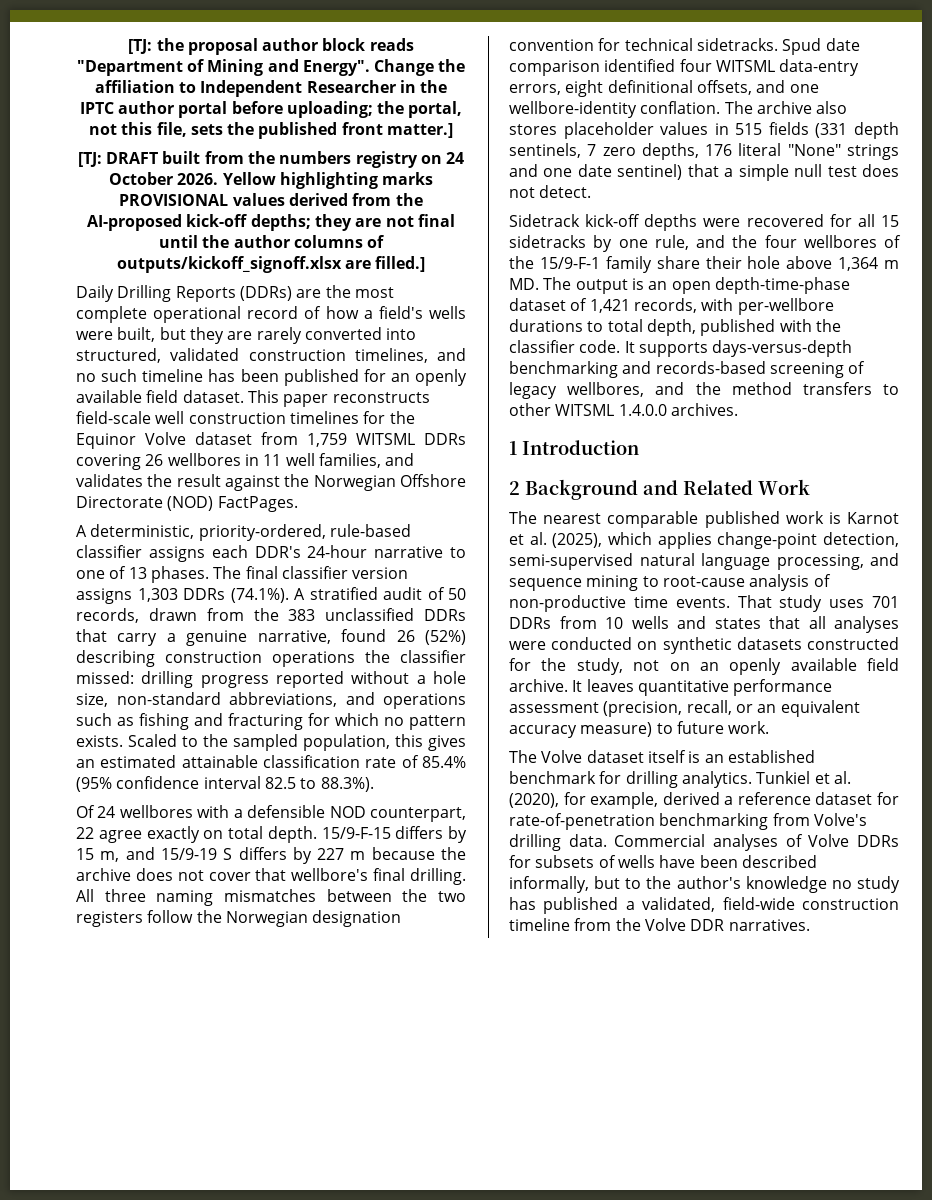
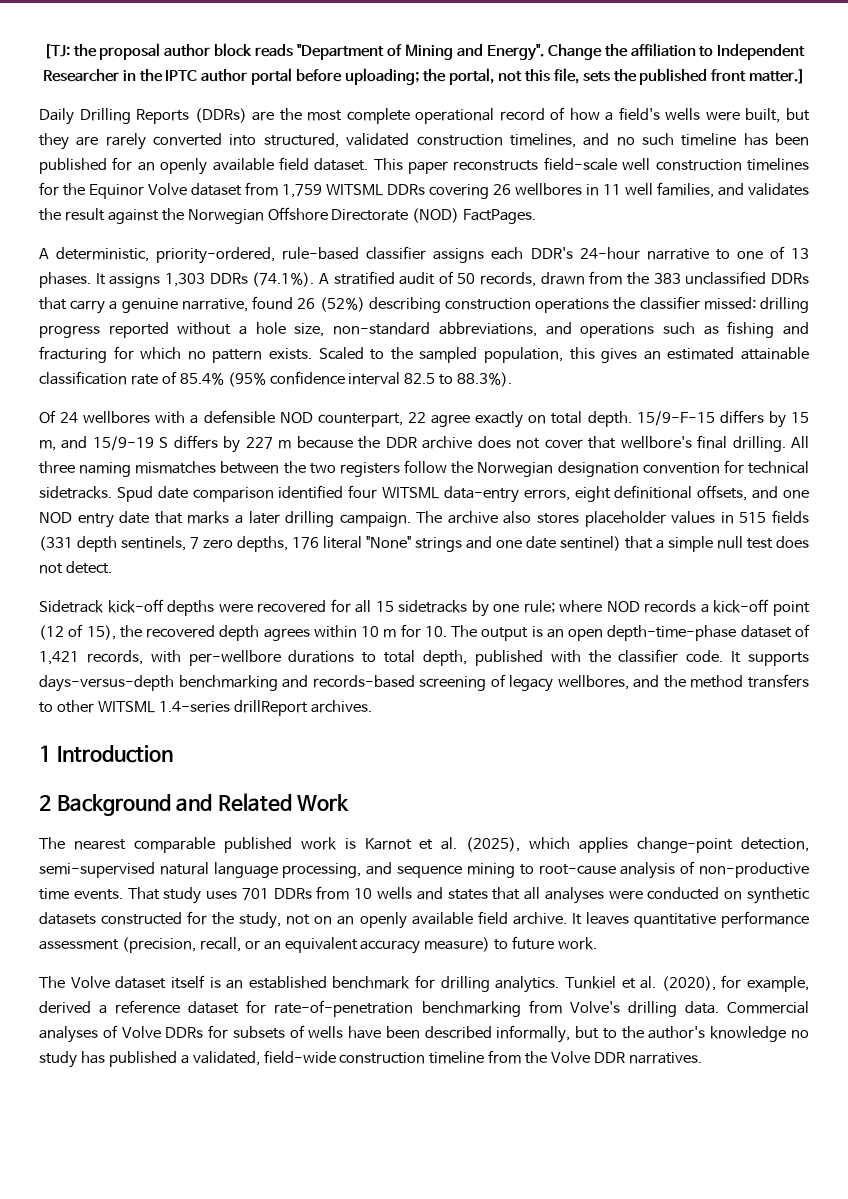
- [TJ: DRAFT built from the numbers registry on 24 October 2026. Yellow highlighting marks PROVISIONAL values derived from the AI-proposed kick-off depths; they are not final until the author columns of outputs/kickoff_signoff.xlsx are filled.]
- The final classifier version assigns 1,303 DDRs (74.1%). A stratified audit of 50 records, drawn from the 383 unclassified DDRs that carry a genuine narrative, found 26 (52%) describing construction operations the classifier missed: drilling progress reported without a hole size, non-standard abbreviations, and operations such as fishing and fracturing for which no pattern exists.
+ It assigns 1,303 DDRs (74.1%). A stratified audit of 50 records, drawn from the 383 unclassified DDRs that carry a genuine narrative, found 26 (52%) describing construction operations the classifier missed: drilling progress reported without a hole size, non-standard abbreviations, and operations such as fishing and fracturing for which no pattern exists.
- 15/9-F-15 differs by 15 m, and 15/9-19 S differs by 227 m because the archive does not cover that wellbore's final drilling.
+ 15/9-F-15 differs by 15 m, and 15/9-19 S differs by 227 m because the DDR archive does not cover that wellbore's final drilling.
- Spud date comparison identified four WITSML data-entry errors, eight definitional offsets, and one wellbore-identity conflation.
+ Spud date comparison identified four WITSML data-entry errors, eight definitional offsets, and one NOD entry date that marks a later drilling campaign.
- Sidetrack kick-off depths were recovered for all 15 sidetracks by one rule, and the four wellbores of the 15/9-F-1 family share their hole above 1,364 m MD. The output is an open depth-time-phase dataset of 1,421 records, with per-wellbore durations to total depth, published with the classifier code.
+ Sidetrack kick-off depths were recovered for all 15 sidetracks by one rule; where NOD records a kick-off point (12 of 15), the recovered depth agrees within 10 m for 10. The output is an open depth-time-phase dataset of 1,421 records, with per-wellbore durations to total depth, published with the classifier code.
- It supports days-versus-depth benchmarking and records-based screening of legacy wellbores, and the method transfers to other WITSML 1.4.0.0 archives.
+ It supports days-versus-depth benchmarking and records-based screening of legacy wellbores, and the method transfers to other WITSML 1.4-series drillReport archives.

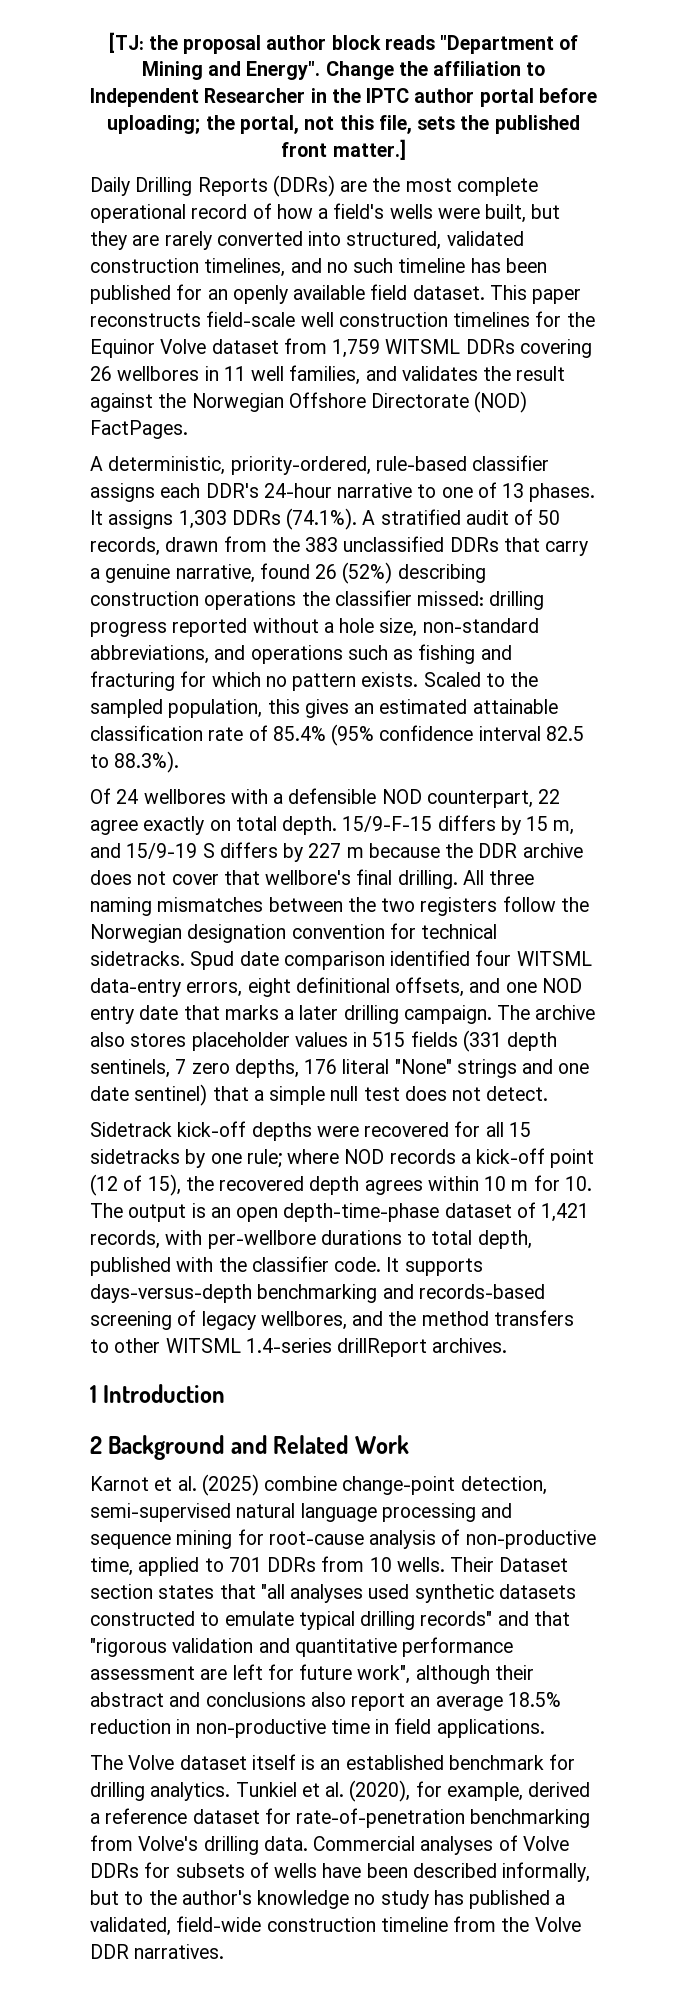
- The nearest comparable published work is Karnot et al. (2025), which applies change-point detection, semi-supervised natural language processing, and sequence mining to root-cause analysis of non-productive time events. That study uses 701 DDRs from 10 wells and states that all analyses were conducted on synthetic datasets constructed for the study, not on an openly available field archive. It leaves quantitative performance assessment (precision, recall, or an equivalent accuracy measure) to future work.
+ Karnot et al. (2025) combine change-point detection, semi-supervised natural language processing and sequence mining for root-cause analysis of non-productive time, applied to 701 DDRs from 10 wells. Their Dataset section states that "all analyses used synthetic datasets constructed to emulate typical drilling records" and that "rigorous validation and quantitative performance assessment are left for future work", although their abstract and conclusions also report an average 18.5% reduction in non-productive time in field applications.

